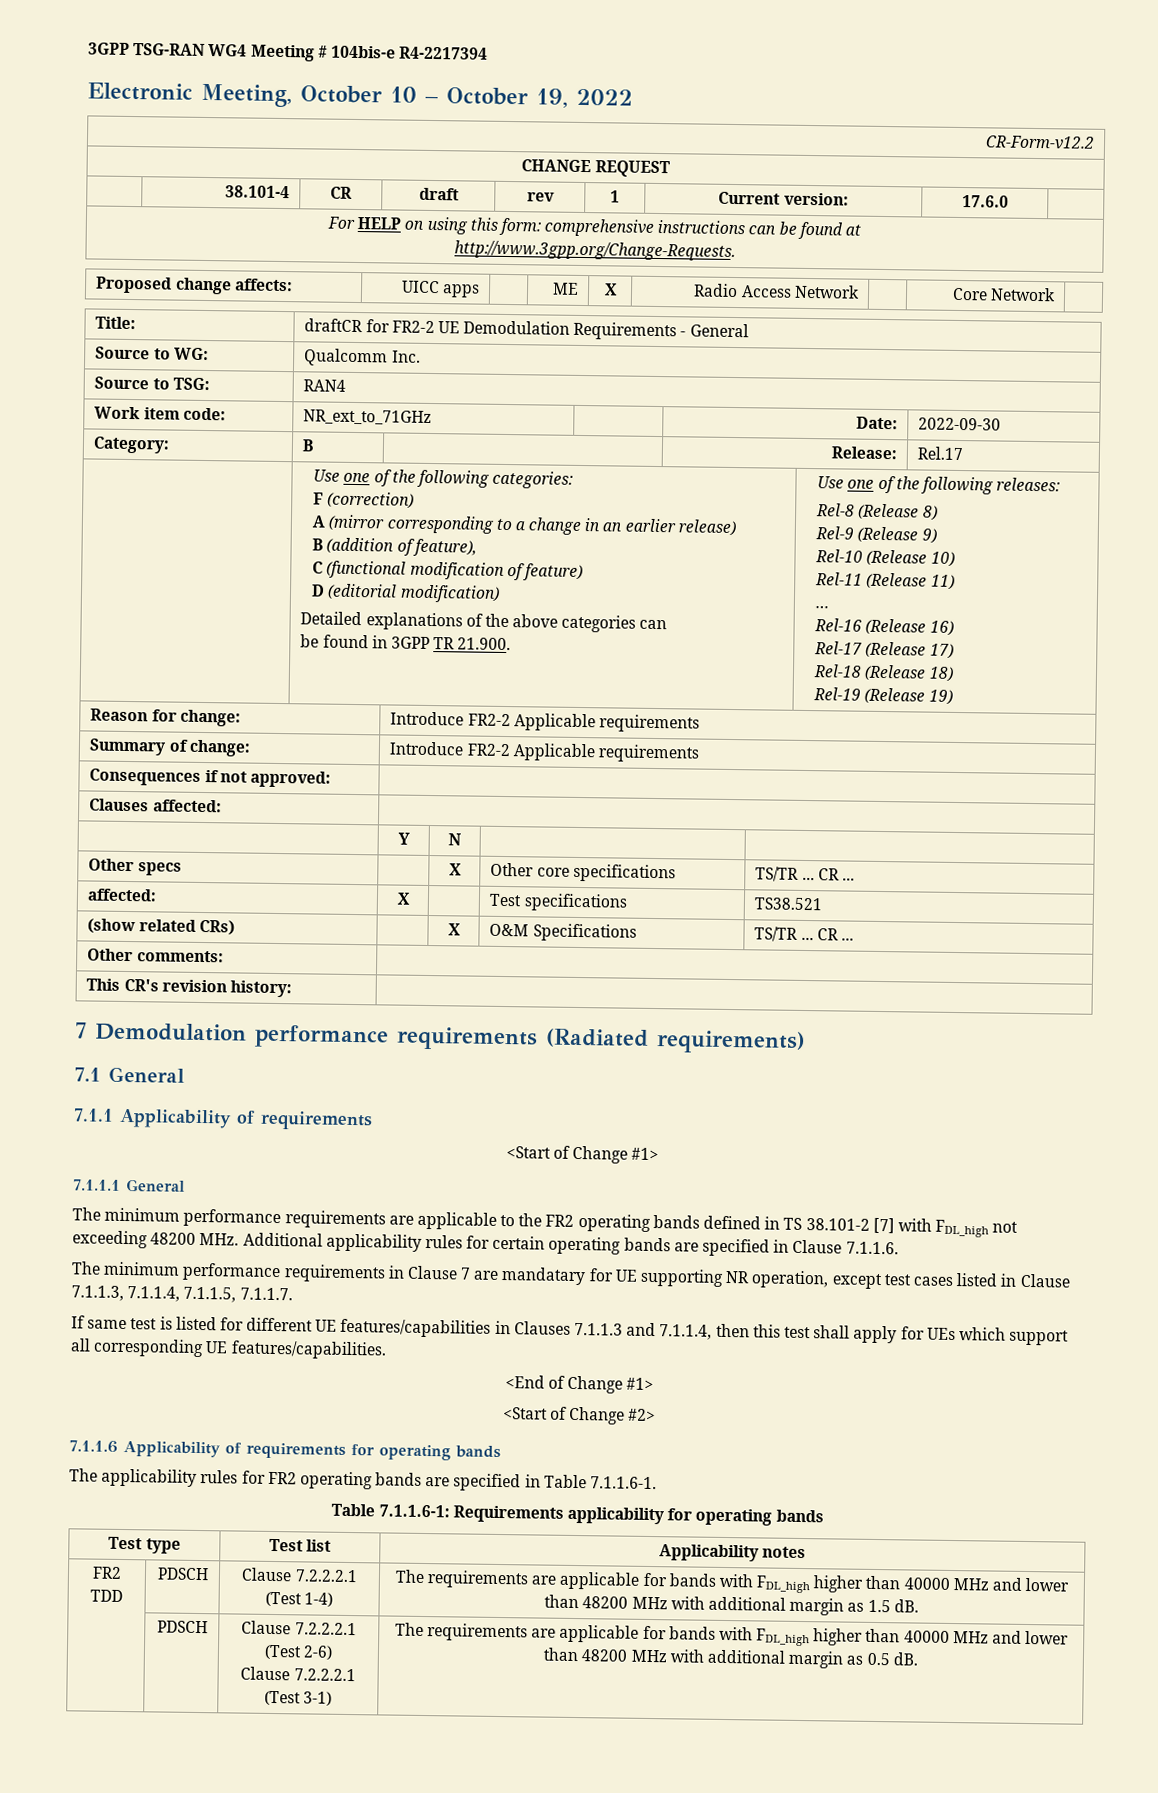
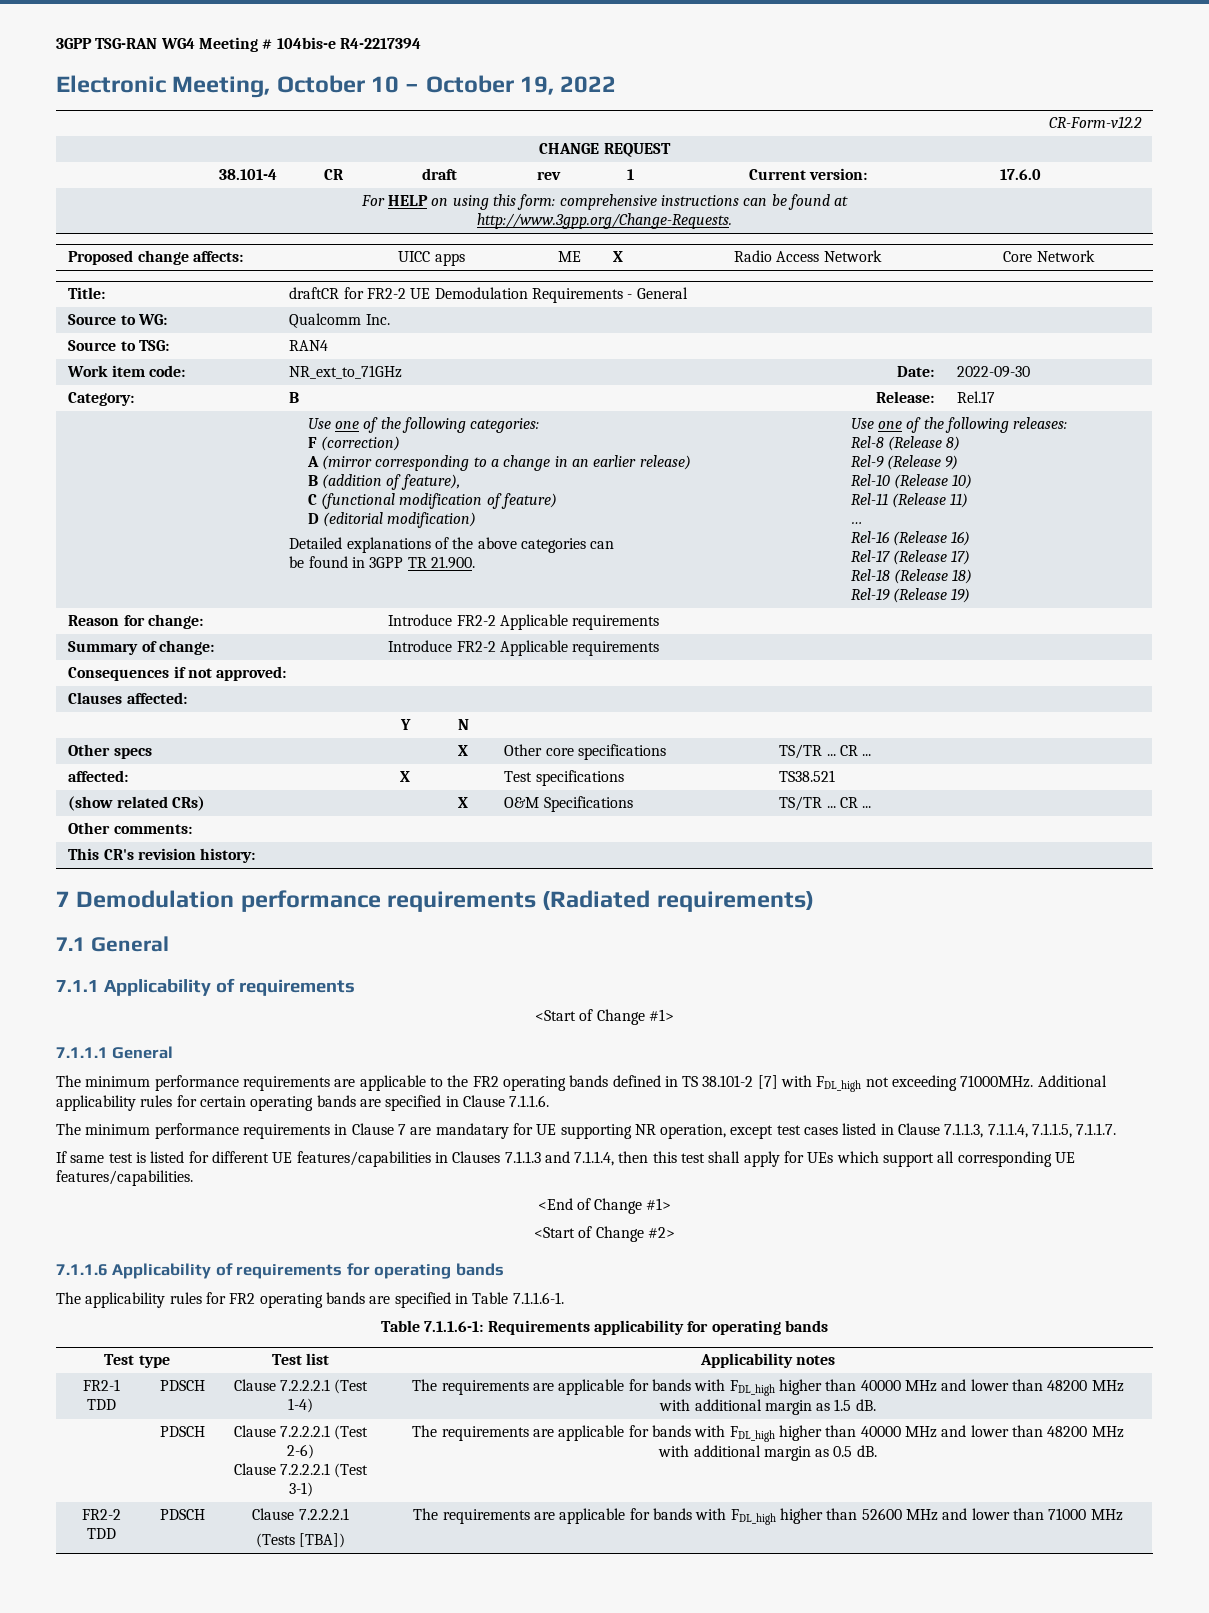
- The minimum performance requirements are applicable to the FR2 operating bands defined in TS 38.101-2 [7] with FDL_high not exceeding 48200 MHz. Additional applicability rules for certain operating bands are specified in Clause 7.1.1.6.
+ The minimum performance requirements are applicable to the FR2 operating bands defined in TS 38.101-2 [7] with FDL_high not exceeding 71000MHz. Additional applicability rules for certain operating bands are specified in Clause 7.1.1.6.
- FR2 TDD | PDSCH | Clause 7.2.2.2.1 (Test 1-4) | The requirements are applicable for bands with FDL_high higher than 40000 MHz and lower than 48200 MHz with additional margin as 1.5 dB.
+ FR2-1 TDD | PDSCH | Clause 7.2.2.2.1 (Test 1-4) | The requirements are applicable for bands with FDL_high higher than 40000 MHz and lower than 48200 MHz with additional margin as 1.5 dB.
+ FR2-2 TDD | PDSCH | Clause 7.2.2.2.1
+ (Tests [TBA]) | The requirements are applicable for bands with FDL_high higher than 52600 MHz and lower than 71000 MHz

